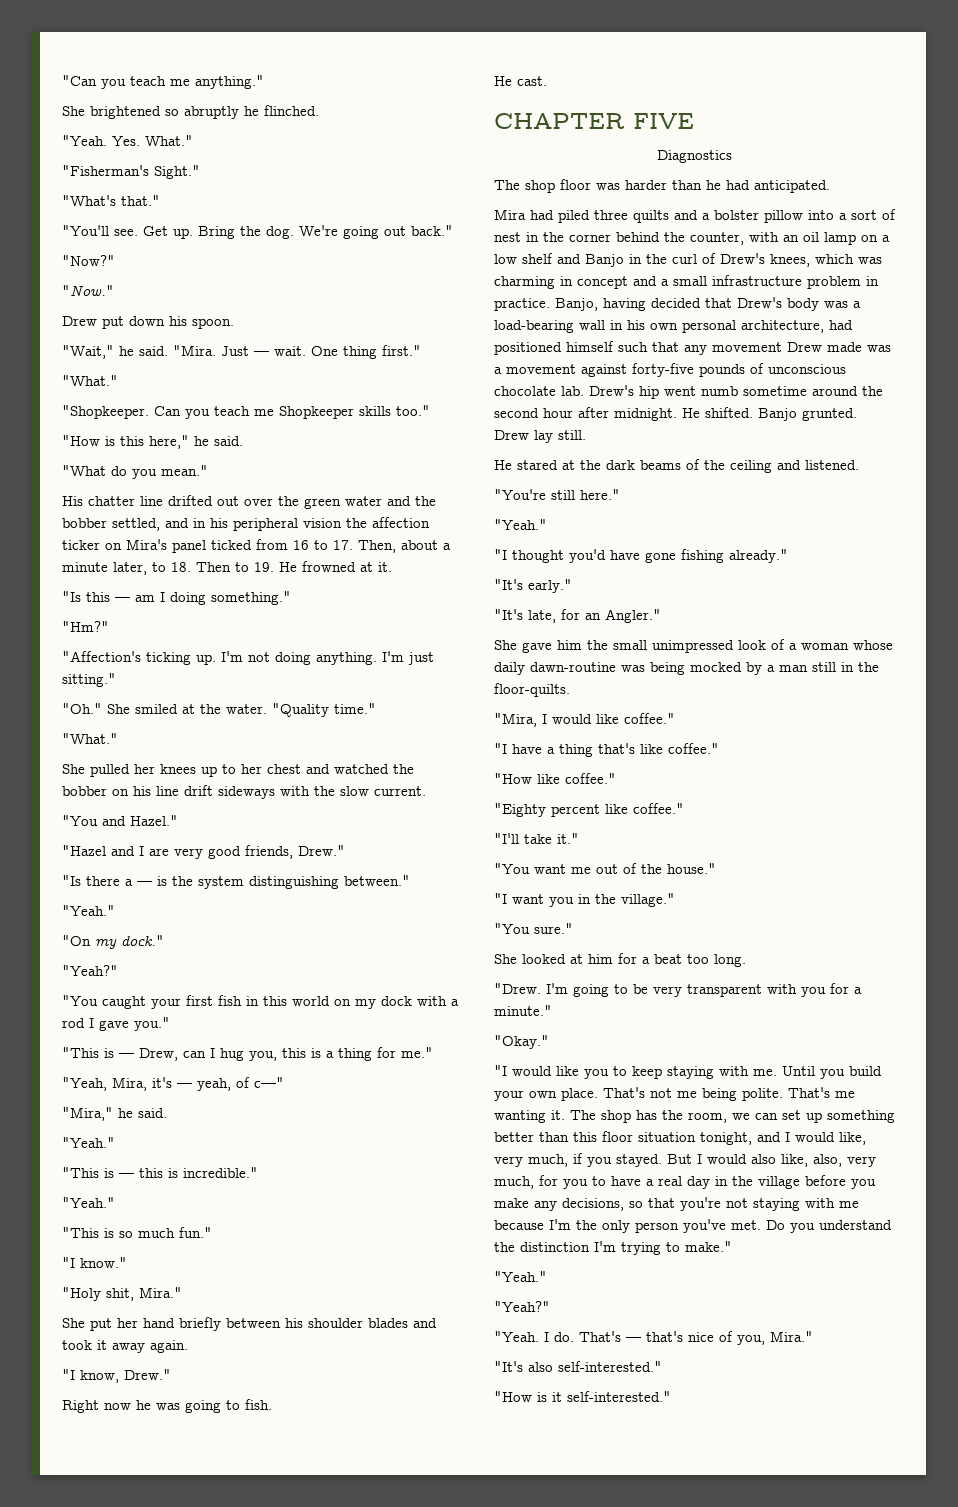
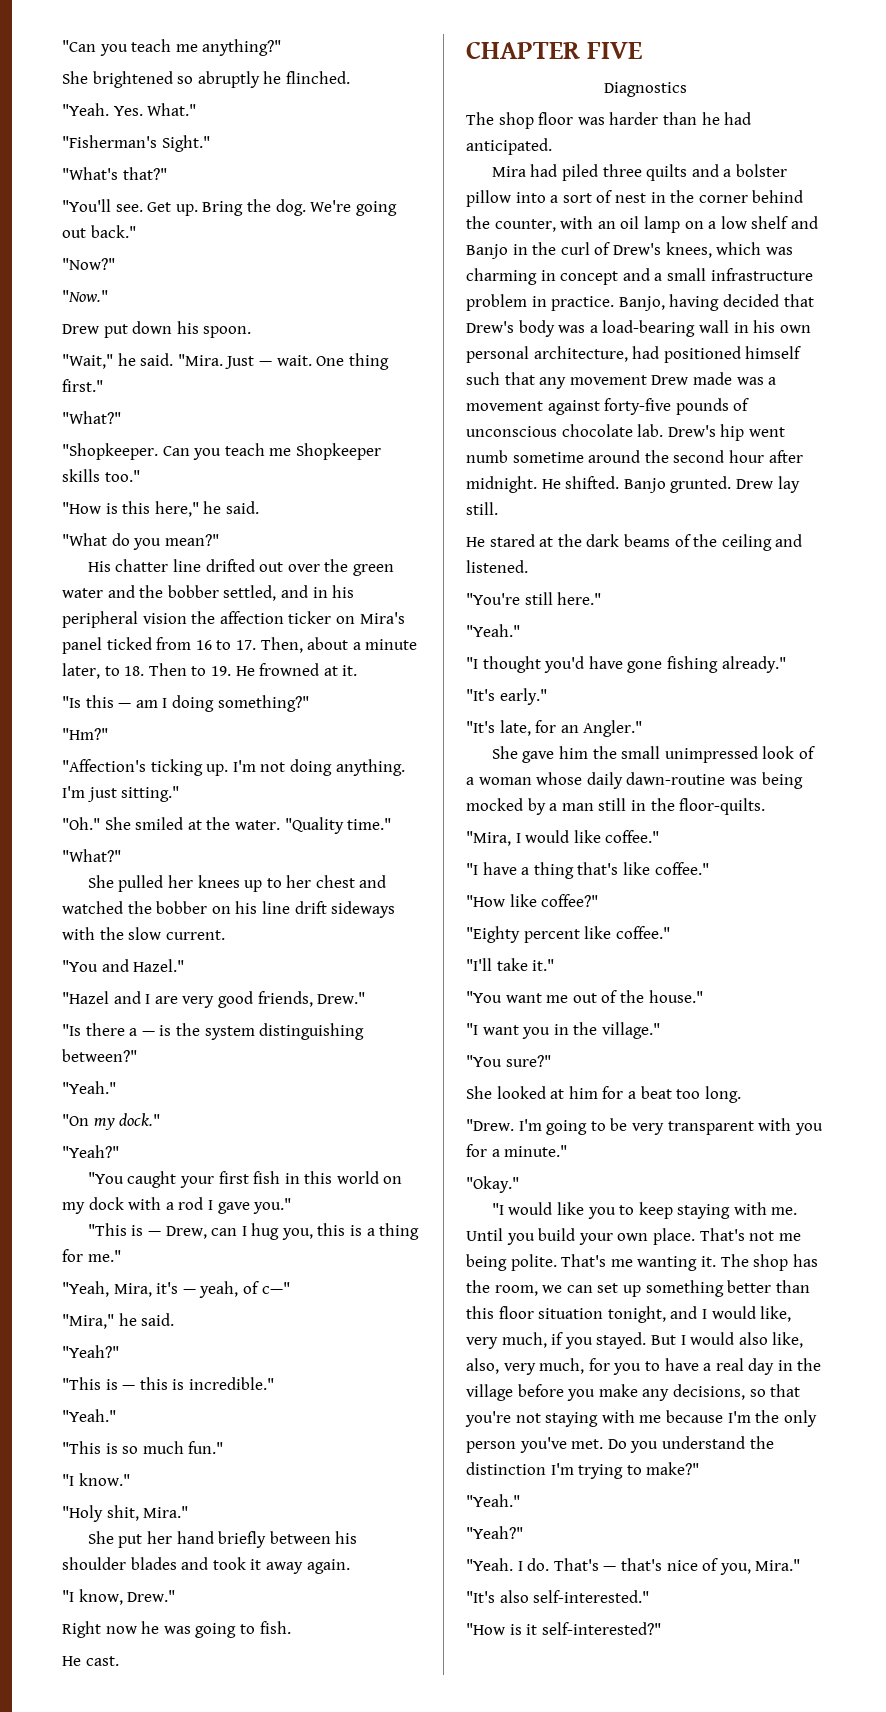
- "Can you teach me anything."
+ "Can you teach me anything?"
- "What's that."
+ "What's that?"
  One thing first."
- "What."
+ "What?"
- "What do you mean."
+ "What do you mean?"
- "Is this — am I doing something."
+ "Is this — am I doing something?"
  "Quality time."
- "What."
+ "What?"
- "Is there a — is the system distinguishing between."
+ "Is there a — is the system distinguishing between?"
  "Mira," he said.
- "Yeah."
+ "Yeah?"
- "How like coffee."
+ "How like coffee?"
- "You sure."
+ "You sure?"
- Do you understand the distinction I'm trying to make."
+ Do you understand the distinction I'm trying to make?"
- "How is it self-interested."
+ "How is it self-interested?"

